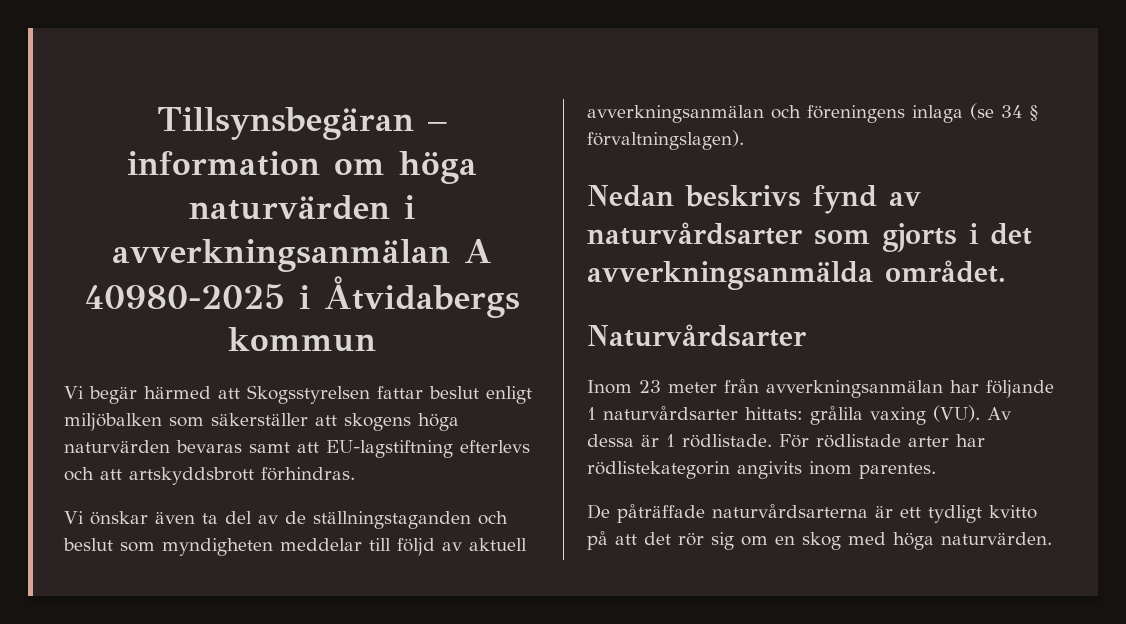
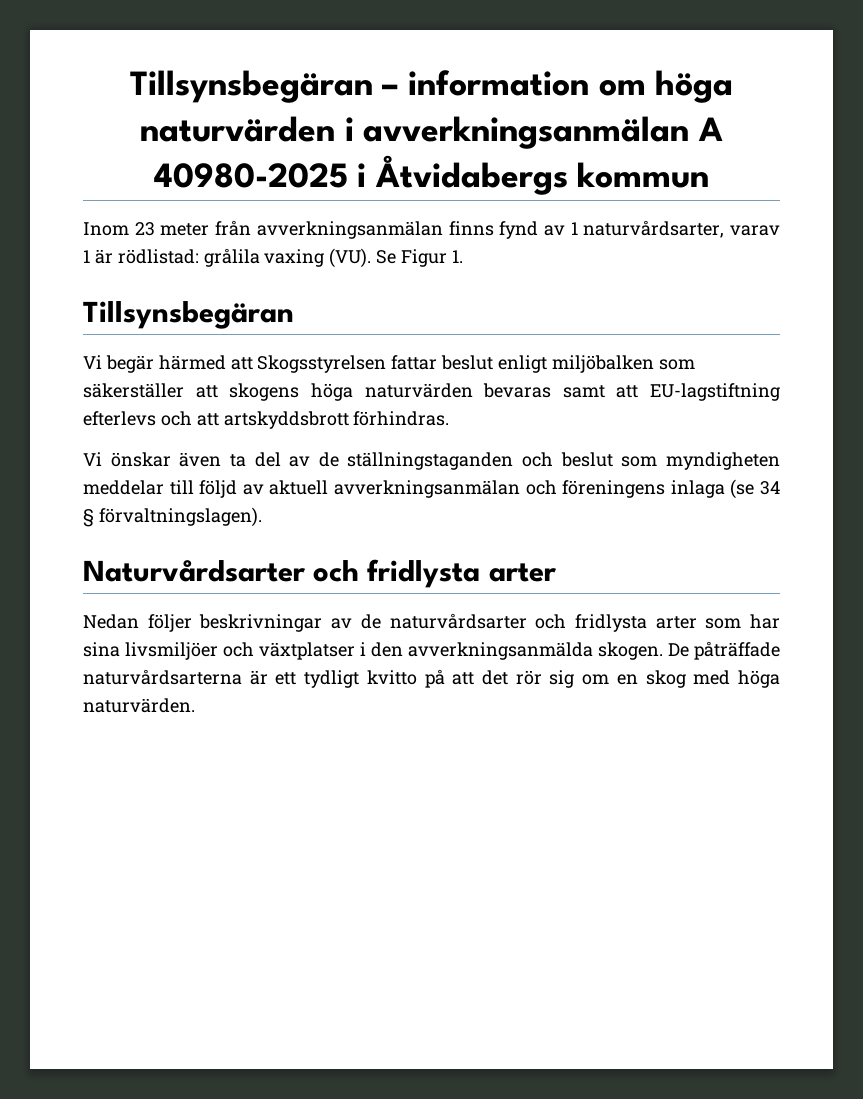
+ Inom 23 meter från avverkningsanmälan finns fynd av 1 naturvårdsarter, varav 1 är rödlistad: grålila vaxing (VU). Se Figur 1.
+ Tillsynsbegäran
- Nedan beskrivs fynd av naturvårdsarter som gjorts i det avverkningsanmälda området.
- Naturvårdsarter
- Inom 23 meter från avverkningsanmälan har följande 1 naturvårdsarter hittats: grålila vaxing (VU). Av dessa är 1 rödlistade. För rödlistade arter har rödlistekategorin angivits inom parentes.
- De påträffade naturvårdsarterna är ett tydligt kvitto på att det rör sig om en skog med höga naturvärden.
+ Naturvårdsarter och fridlysta arter
+ Nedan följer beskrivningar av de naturvårdsarter och fridlysta arter som har sina livsmiljöer och växtplatser i den avverkningsanmälda skogen. De påträffade naturvårdsarterna är ett tydligt kvitto på att det rör sig om en skog med höga naturvärden.

